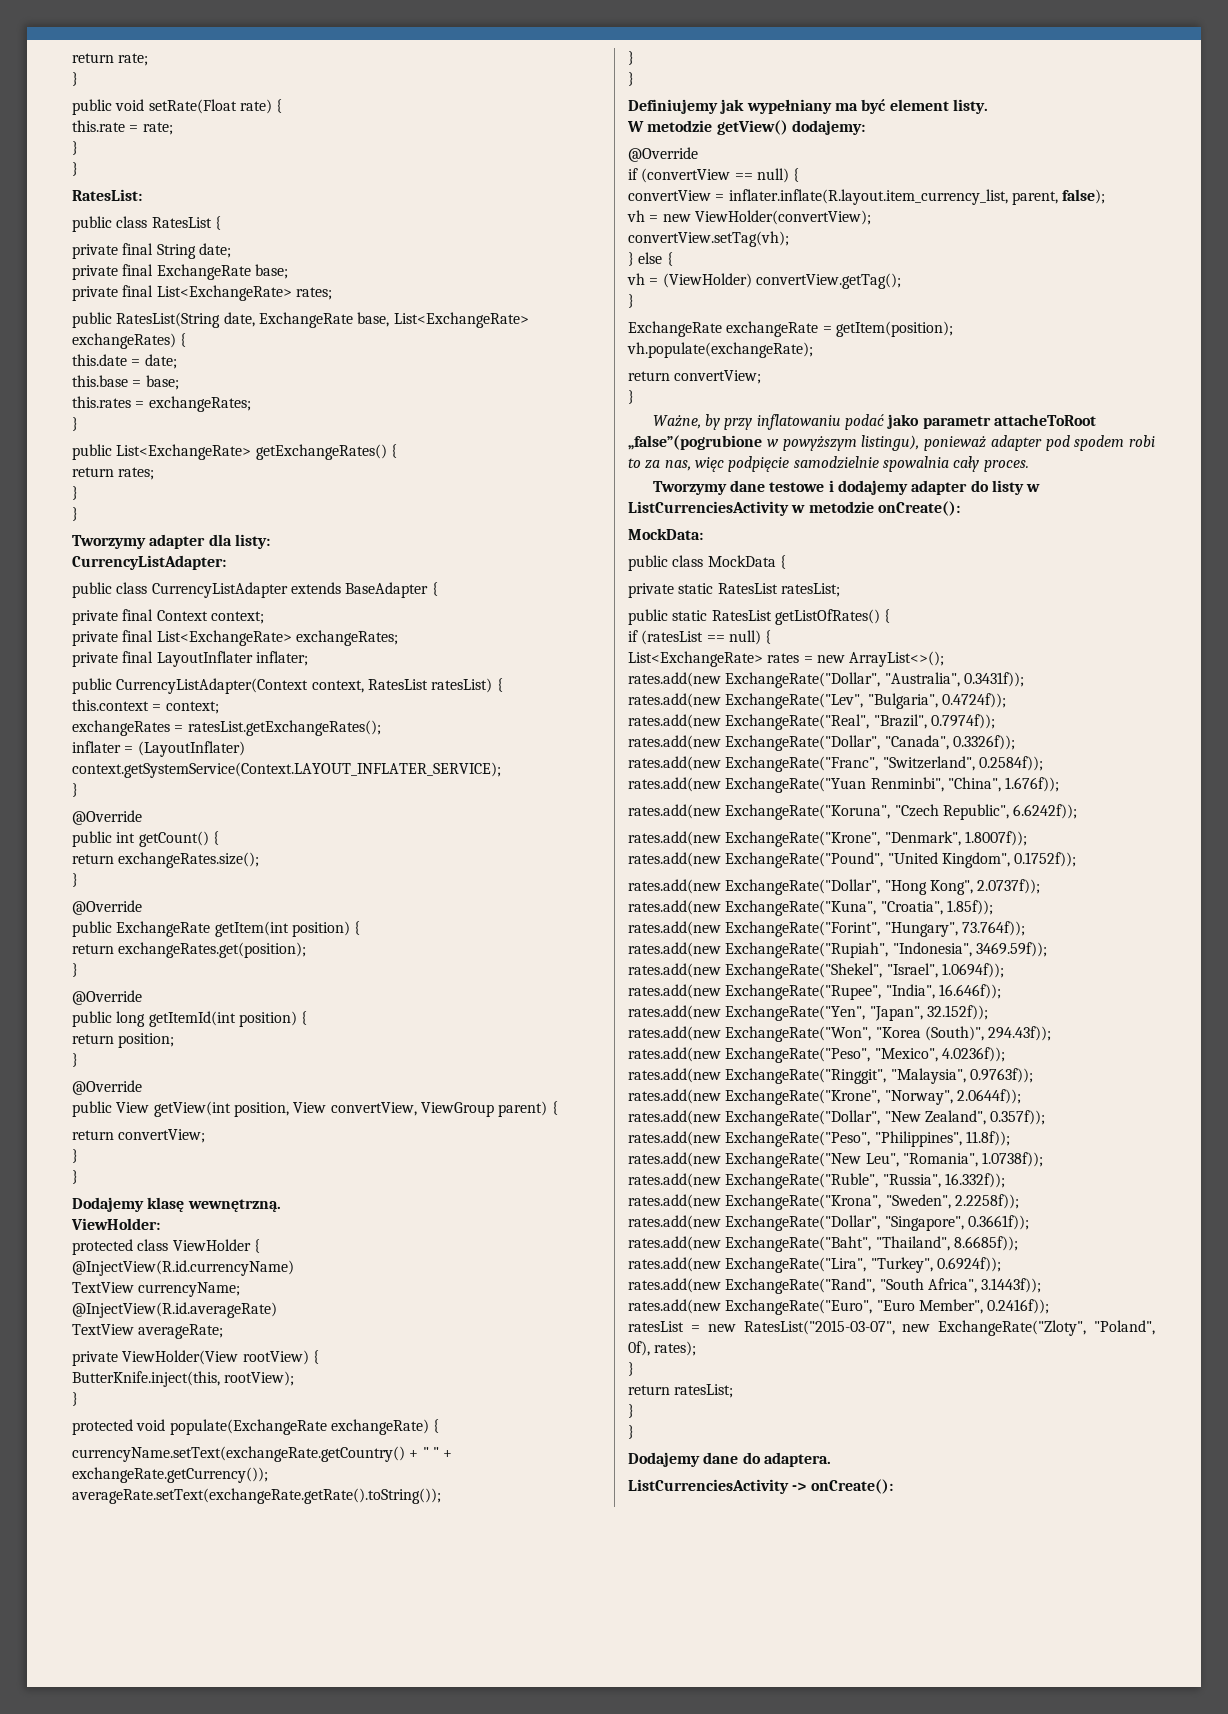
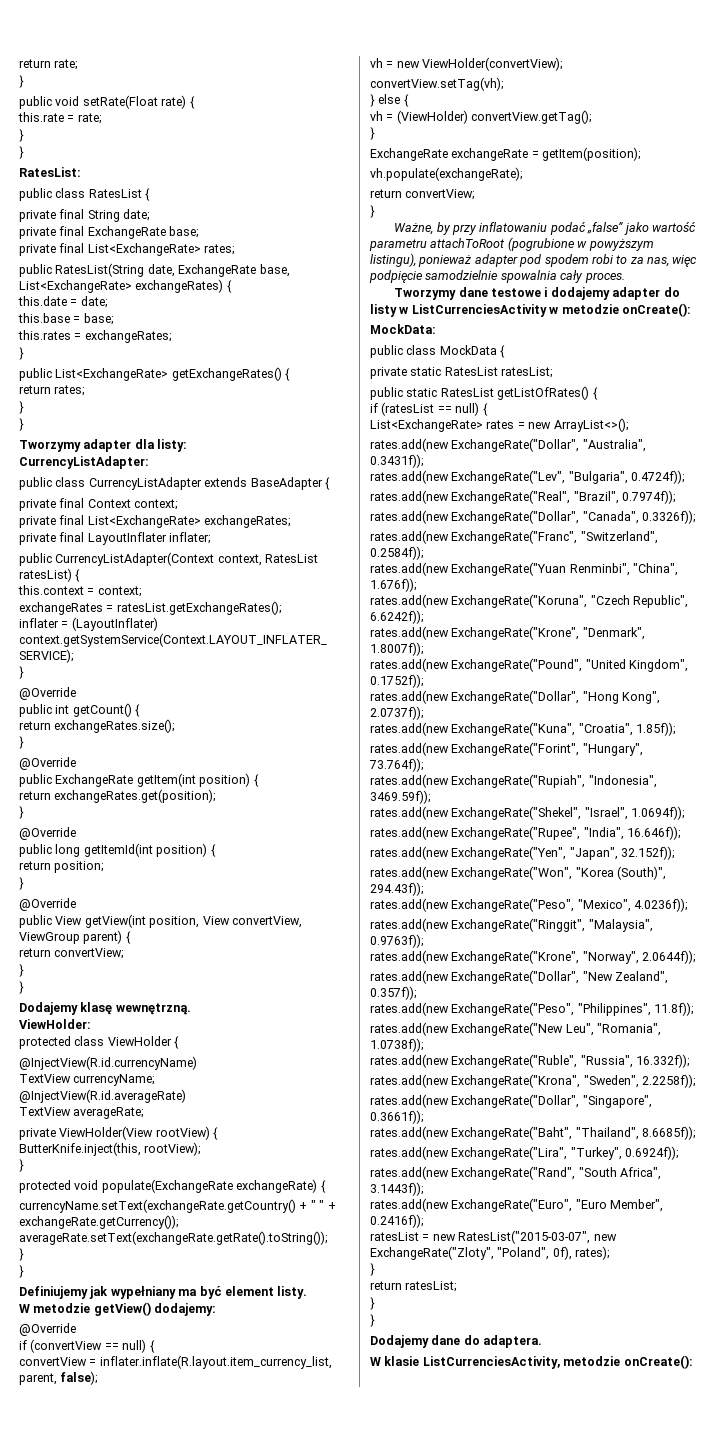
- Ważne, by przy inflatowaniu podać jako parametr attacheToRoot „false”(pogrubione w powyższym listingu), ponieważ adapter pod spodem robi to za nas, więc podpięcie samodzielnie spowalnia cały proces.
+ Ważne, by przy inflatowaniu podać „false” jako wartość parametru attachToRoot (pogrubione w powyższym listingu), ponieważ adapter pod spodem robi to za nas, więc podpięcie samodzielnie spowalnia cały proces.
- ListCurrenciesActivity -> onCreate():
+ W klasie ListCurrenciesActivity, metodzie onCreate():

